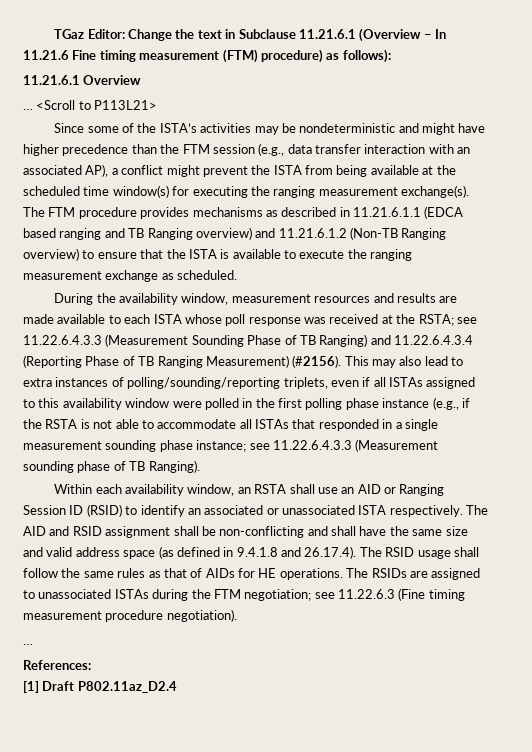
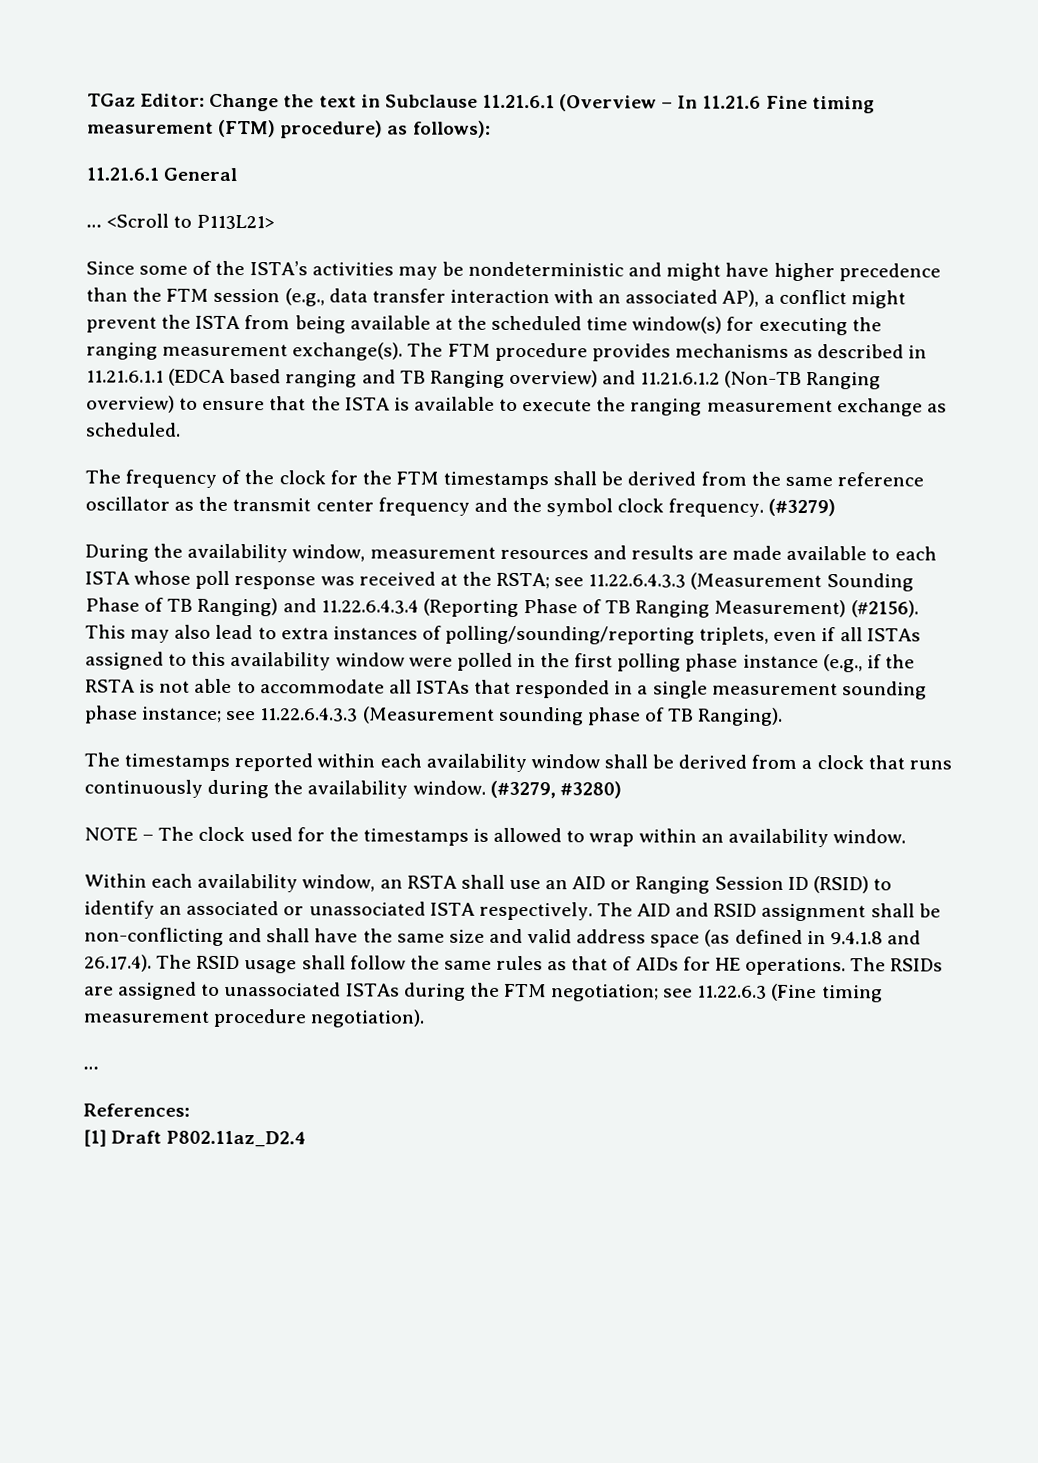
- 11.21.6.1 Overview
+ 11.21.6.1 General
+ The frequency of the clock for the FTM timestamps shall be derived from the same reference oscillator as the transmit center frequency and the symbol clock frequency. (#3279)
+ The timestamps reported within each availability window shall be derived from a clock that runs continuously during the availability window. (#3279, #3280)
+ NOTE – The clock used for the timestamps is allowed to wrap within an availability window.

